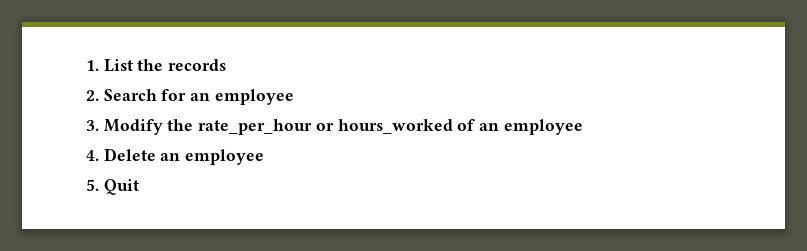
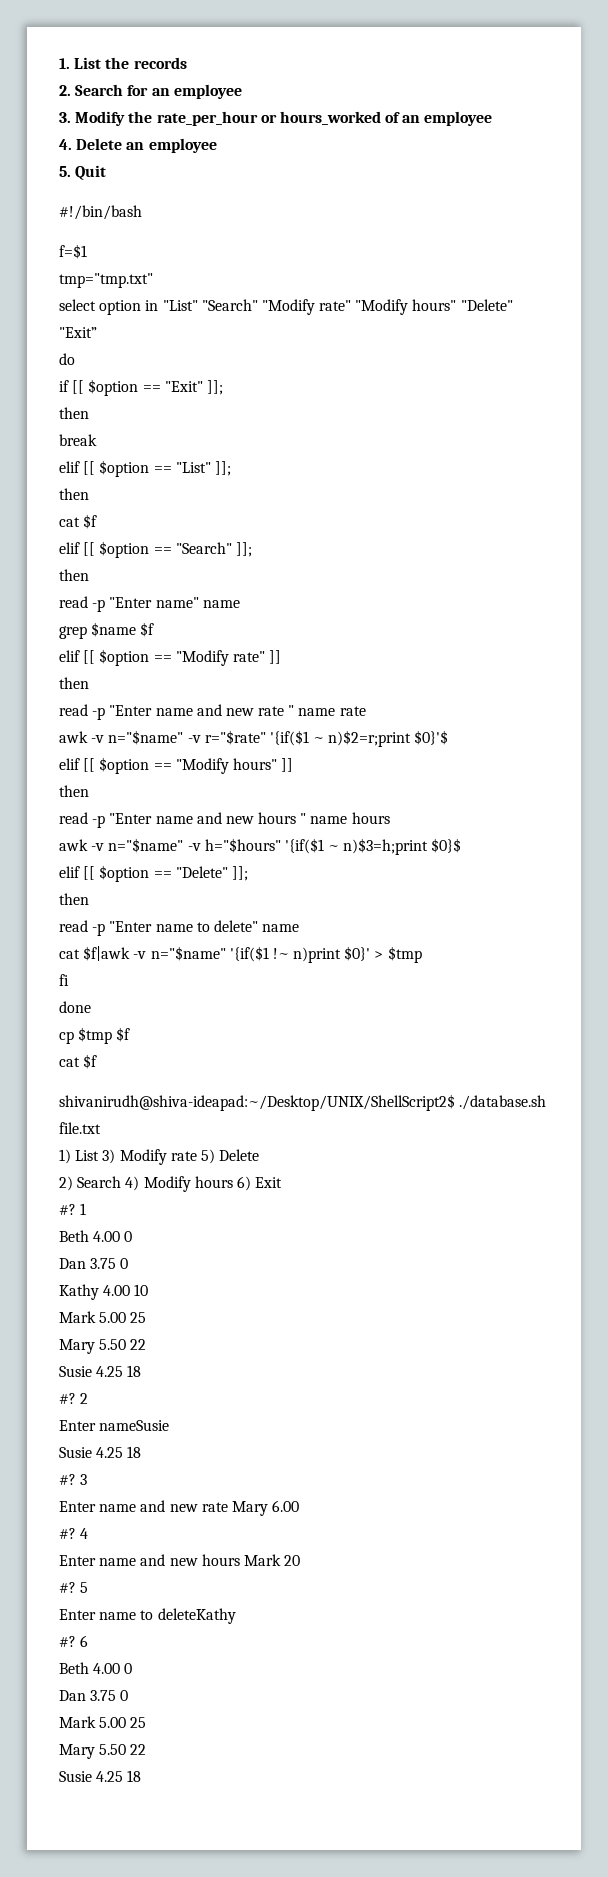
+ #!/bin/bash
+ f=$1
+ tmp="tmp.txt"
+ select option in "List" "Search" "Modify rate" "Modify hours" "Delete" "Exit”
+ do
+ if [[ $option == "Exit" ]];
+ then
+ break
+ elif [[ $option == "List" ]];
+ then
+ cat $f
+ elif [[ $option == "Search" ]];
+ then
+ read -p "Enter name" name
+ grep $name $f
+ elif [[ $option == "Modify rate" ]]
+ then
+ read -p "Enter name and new rate " name rate
+ awk -v n="$name" -v r="$rate" '{if($1 ~ n)$2=r;print $0}'$
+ elif [[ $option == "Modify hours" ]]
+ then
+ read -p "Enter name and new hours " name hours
+ awk -v n="$name" -v h="$hours" '{if($1 ~ n)$3=h;print $0}$
+ elif [[ $option == "Delete" ]];
+ then
+ read -p "Enter name to delete" name
+ cat $f|awk -v n="$name" '{if($1 !~ n)print $0}' > $tmp
+ fi
+ done
+ cp $tmp $f
+ cat $f
+ shivanirudh@shiva-ideapad:~/Desktop/UNIX/ShellScript2$ ./database.sh file.txt
+ 1) List 3) Modify rate 5) Delete
+ 2) Search 4) Modify hours 6) Exit
+ #? 1
+ Beth 4.00 0
+ Dan 3.75 0
+ Kathy 4.00 10
+ Mark 5.00 25
+ Mary 5.50 22
+ Susie 4.25 18
+ #? 2
+ Enter nameSusie
+ Susie 4.25 18
+ #? 3
+ Enter name and new rate Mary 6.00
+ #? 4
+ Enter name and new hours Mark 20
+ #? 5
+ Enter name to deleteKathy
+ #? 6
+ Beth 4.00 0
+ Dan 3.75 0
+ Mark 5.00 25
+ Mary 5.50 22
+ Susie 4.25 18

